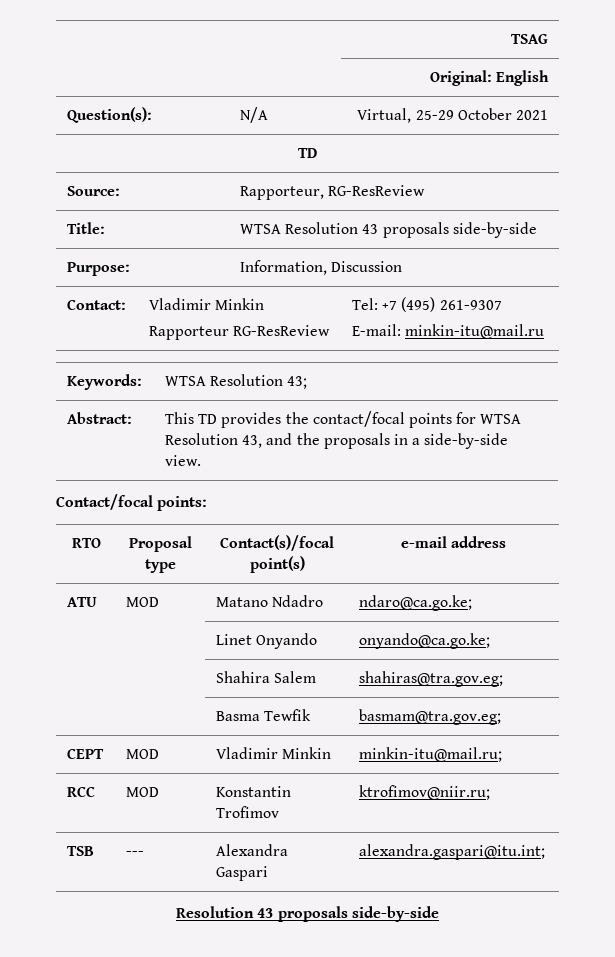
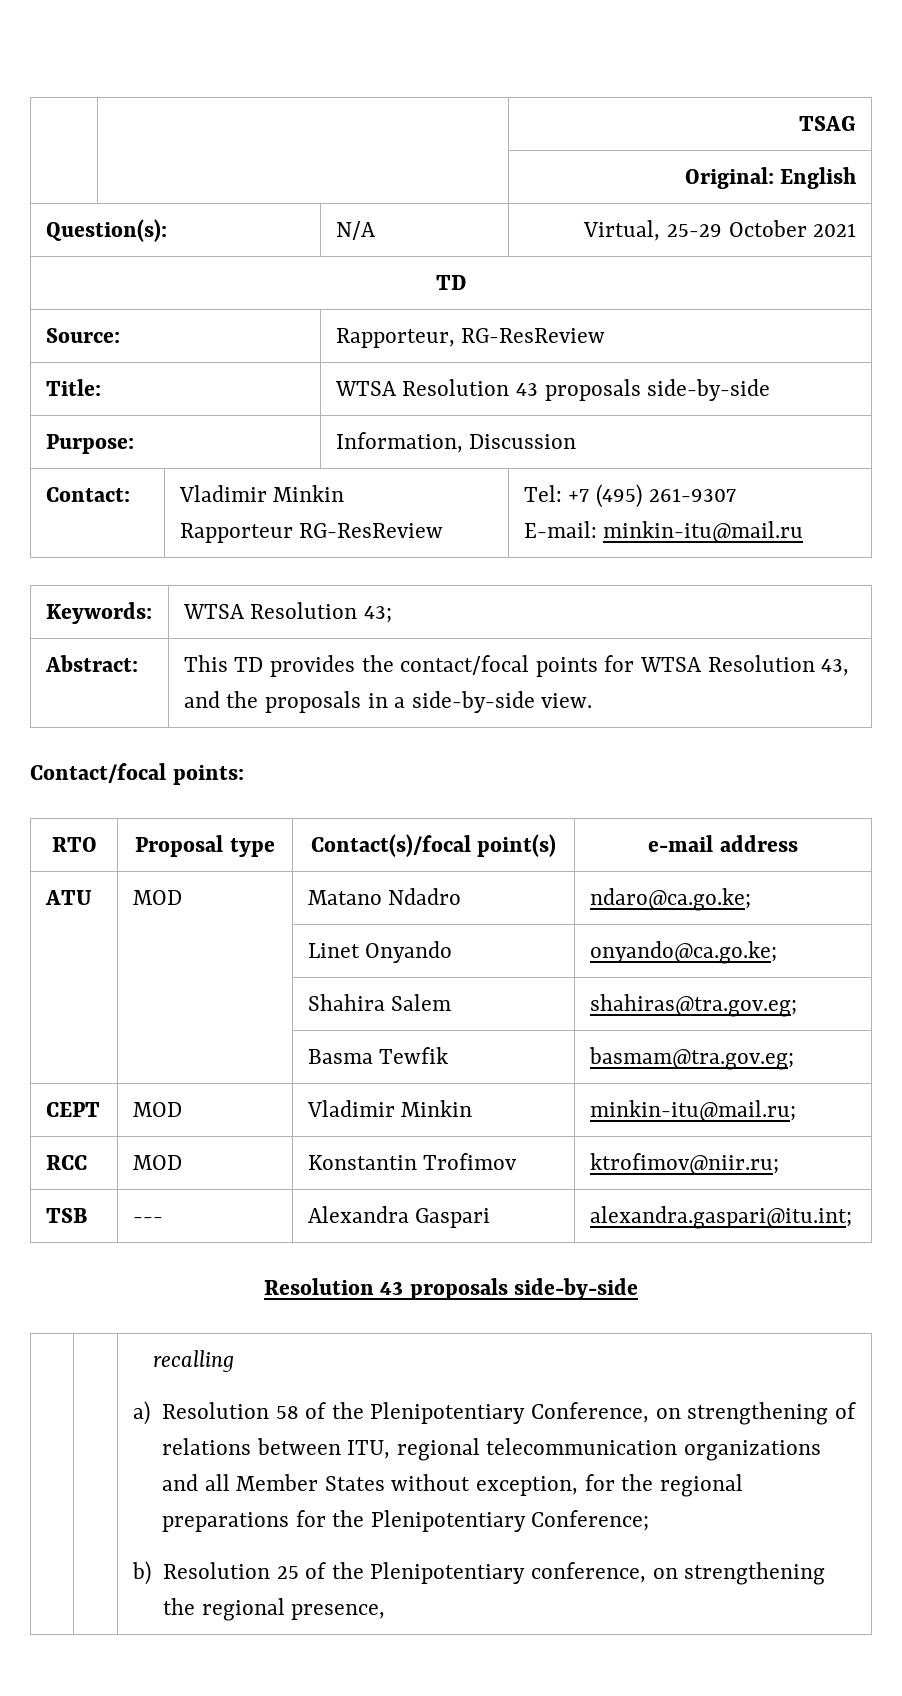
+ recalling
+ a) Resolution 58 of the Plenipotentiary Conference, on strengthening of relations between ITU, regional telecommunication organizations and all Member States without exception, for the regional preparations for the Plenipotentiary Conference;
+ b) Resolution 25 of the Plenipotentiary conference, on strengthening the regional presence,

